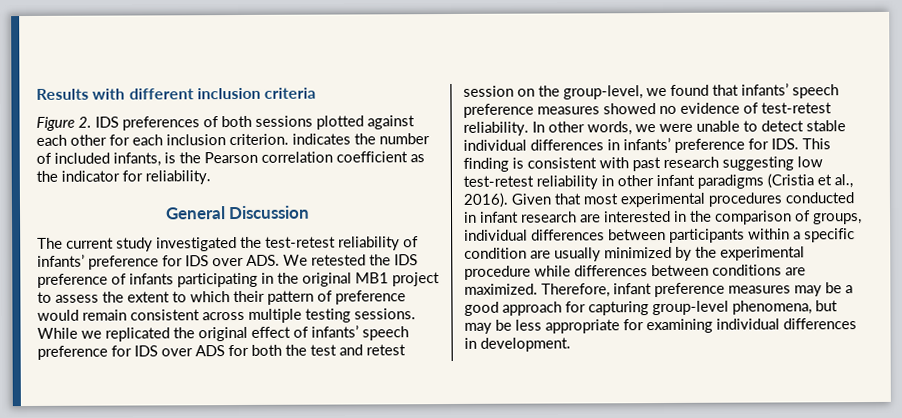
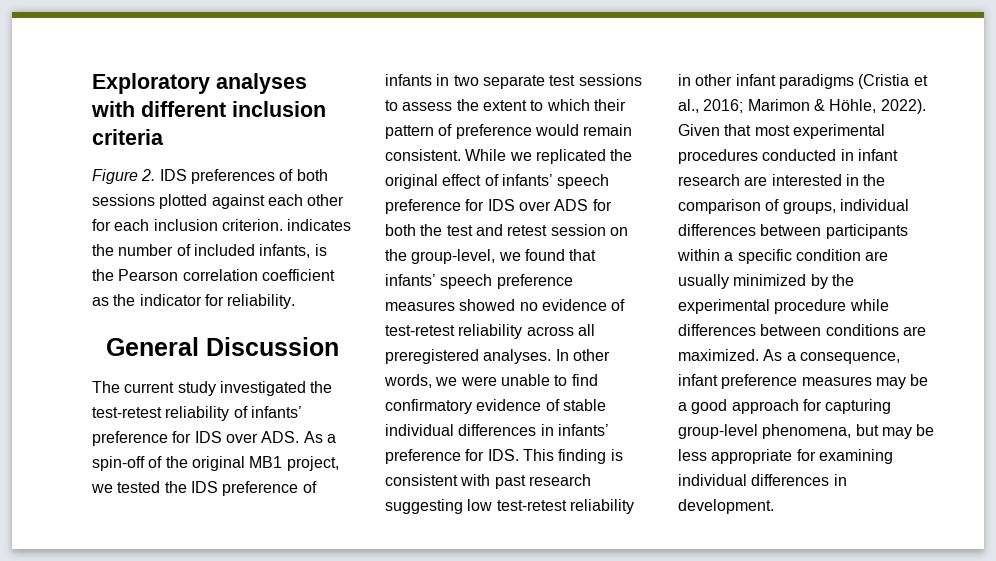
- Results with different inclusion criteria
+ Exploratory analyses with different inclusion criteria
- The current study investigated the test-retest reliability of infants’ preference for IDS over ADS. We retested the IDS preference of infants participating in the original MB1 project to assess the extent to which their pattern of preference would remain consistent across multiple testing sessions.
+ The current study investigated the test-retest reliability of infants’ preference for IDS over ADS. As a spin-off of the original MB1 project, we tested the IDS preference of infants in two separate test sessions to assess the extent to which their pattern of preference would remain consistent.
- While we replicated the original effect of infants’ speech preference for IDS over ADS for both the test and retest session on the group-level, we found that infants’ speech preference measures showed no evidence of test-retest reliability.
+ While we replicated the original effect of infants’ speech preference for IDS over ADS for both the test and retest session on the group-level, we found that infants’ speech preference measures showed no evidence of test-retest reliability across all preregistered analyses.
- In other words, we were unable to detect stable individual differences in infants’ preference for IDS. This finding is consistent with past research suggesting low test-retest reliability in other infant paradigms (Cristia et al., 2016).
+ In other words, we were unable to find confirmatory evidence of stable individual differences in infants’ preference for IDS. This finding is consistent with past research suggesting low test-retest reliability in other infant paradigms (Cristia et al., 2016; Marimon & Höhle, 2022).
- Therefore, infant preference measures may be a good approach for capturing group-level phenomena, but may be less appropriate for examining individual differences in development.
+ As a consequence, infant preference measures may be a good approach for capturing group-level phenomena, but may be less appropriate for examining individual differences in development.

